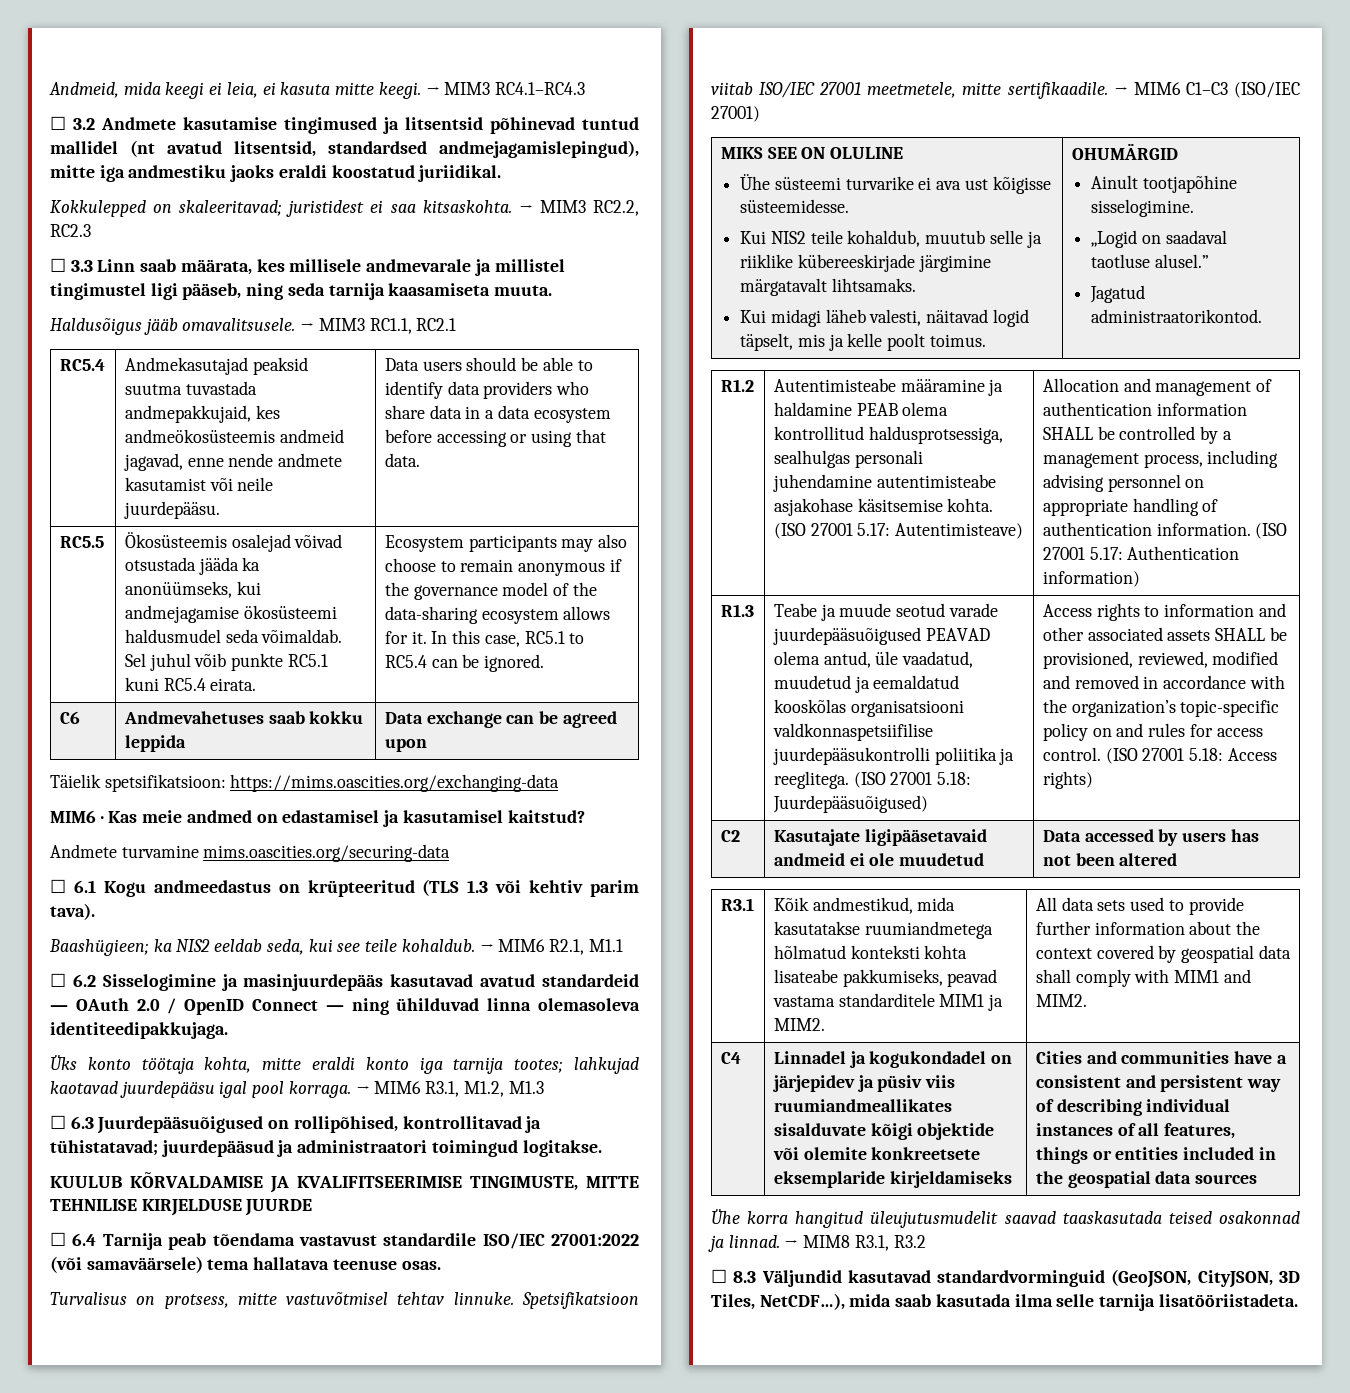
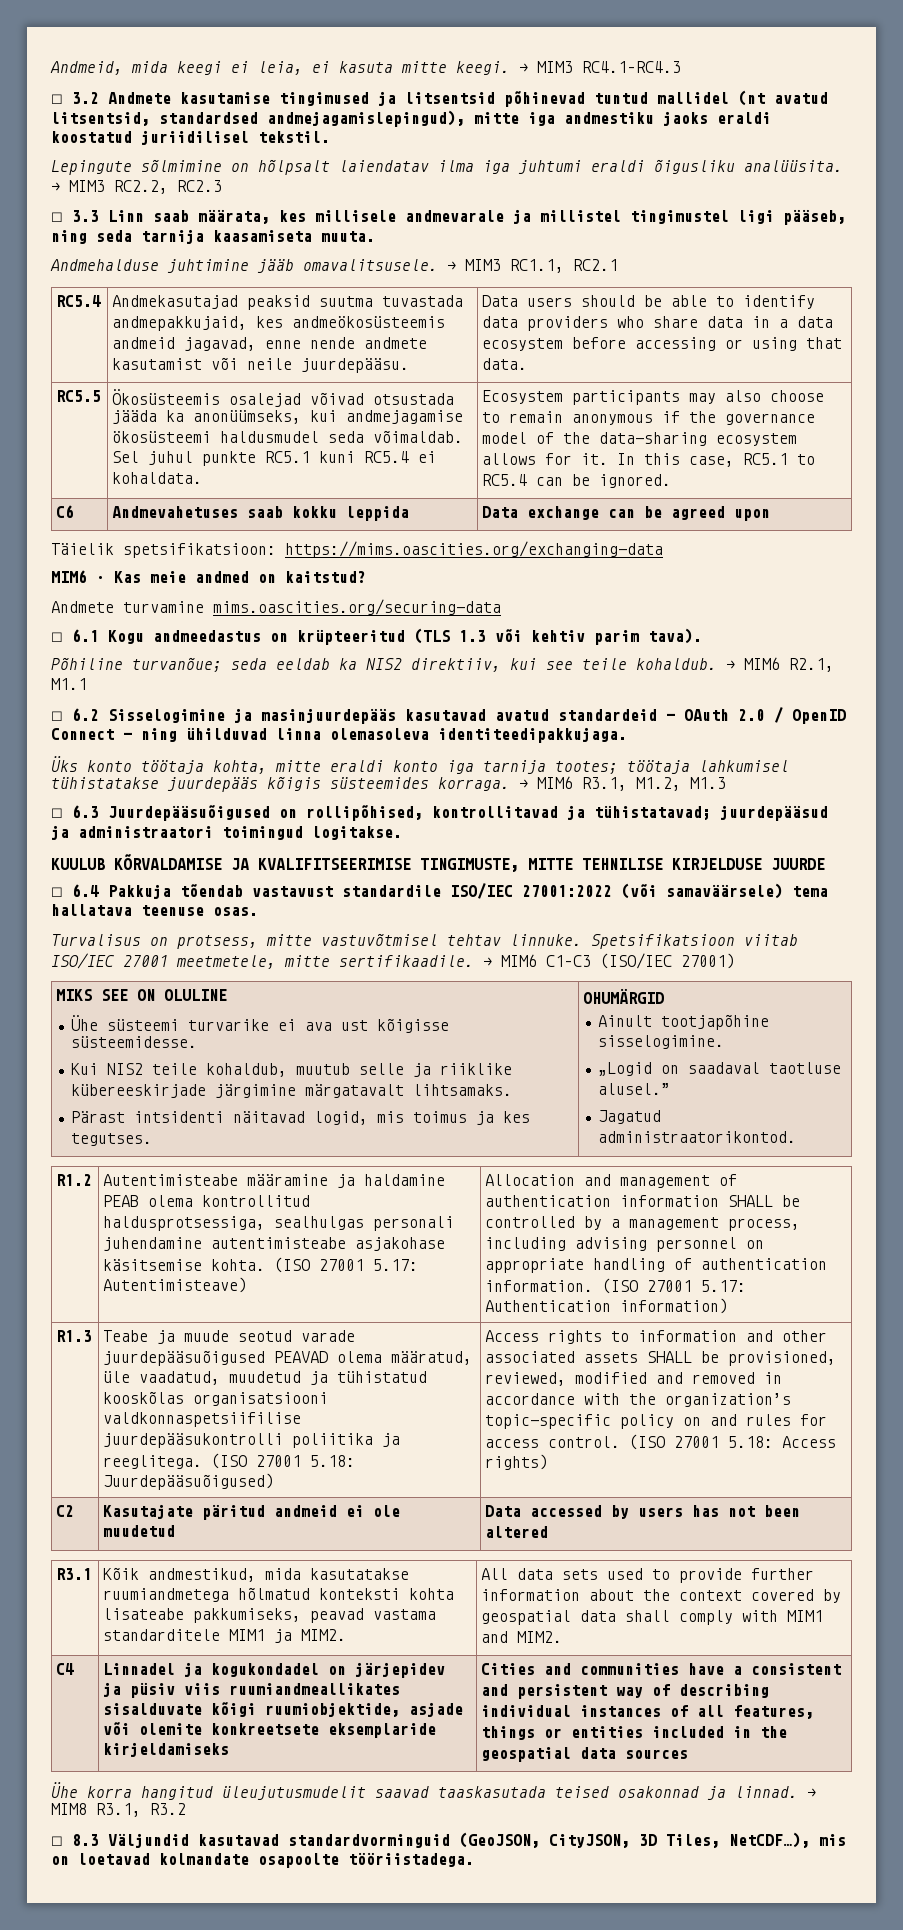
- ☐ 3.2 Andmete kasutamise tingimused ja litsentsid põhinevad tuntud mallidel (nt avatud litsentsid, standardsed andmejagamislepingud), mitte iga andmestiku jaoks eraldi koostatud juriidikal.
- Kokkulepped on skaleeritavad; juristidest ei saa kitsaskohta.
+ ☐ 3.2 Andmete kasutamise tingimused ja litsentsid põhinevad tuntud mallidel (nt avatud litsentsid, standardsed andmejagamislepingud), mitte iga andmestiku jaoks eraldi koostatud juriidilisel tekstil.
+ Lepingute sõlmimine on hõlpsalt laiendatav ilma iga juhtumi eraldi õigusliku analüüsita.
- Haldusõigus jääb omavalitsusele.
+ Andmehalduse juhtimine jääb omavalitsusele.
- Sel juhul võib punkte RC5.1 kuni RC5.4 eirata.
+ Sel juhul punkte RC5.1 kuni RC5.4 ei kohaldata.
- MIM6 · Kas meie andmed on edastamisel ja kasutamisel kaitstud?
+ MIM6 · Kas meie andmed on kaitstud?
- Baashügieen; ka NIS2 eeldab seda, kui see teile kohaldub.
+ Põhiline turvanõue; seda eeldab ka NIS2 direktiiv, kui see teile kohaldub.
- Üks konto töötaja kohta, mitte eraldi konto iga tarnija tootes; lahkujad kaotavad juurdepääsu igal pool korraga.
+ Üks konto töötaja kohta, mitte eraldi konto iga tarnija tootes; töötaja lahkumisel tühistatakse juurdepääs kõigis süsteemides korraga.
- ☐ 6.4 Tarnija peab tõendama vastavust standardile ISO/IEC 27001:2022 (või samaväärsele) tema hallatava teenuse osas.
+ ☐ 6.4 Pakkuja tõendab vastavust standardile ISO/IEC 27001:2022 (või samaväärsele) tema hallatava teenuse osas.
- Kui midagi läheb valesti, näitavad logid täpselt, mis ja kelle poolt toimus.
+ Pärast intsidenti näitavad logid, mis toimus ja kes tegutses.
- Teabe ja muude seotud varade juurdepääsuõigused PEAVAD olema antud, üle vaadatud, muudetud ja eemaldatud kooskõlas organisatsiooni valdkonnaspetsiifilise juurdepääsukontrolli poliitika ja reeglitega.
+ Teabe ja muude seotud varade juurdepääsuõigused PEAVAD olema määratud, üle vaadatud, muudetud ja tühistatud kooskõlas organisatsiooni valdkonnaspetsiifilise juurdepääsukontrolli poliitika ja reeglitega.
- C2 | Kasutajate ligipääsetavaid andmeid ei ole muudetud | Data accessed by users has not been altered
+ C2 | Kasutajate päritud andmeid ei ole muudetud | Data accessed by users has not been altered
- Linnadel ja kogukondadel on järjepidev ja püsiv viis ruumiandmeallikates sisalduvate kõigi objektide või olemite konkreetsete eksemplaride kirjeldamiseks
+ Linnadel ja kogukondadel on järjepidev ja püsiv viis ruumiandmeallikates sisalduvate kõigi ruumiobjektide, asjade või olemite konkreetsete eksemplaride kirjeldamiseks
- ☐ 8.3 Väljundid kasutavad standardvorminguid (GeoJSON, CityJSON, 3D Tiles, NetCDF…), mida saab kasutada ilma selle tarnija lisatööriistadeta.
+ ☐ 8.3 Väljundid kasutavad standardvorminguid (GeoJSON, CityJSON, 3D Tiles, NetCDF…), mis on loetavad kolmandate osapoolte tööriistadega.

